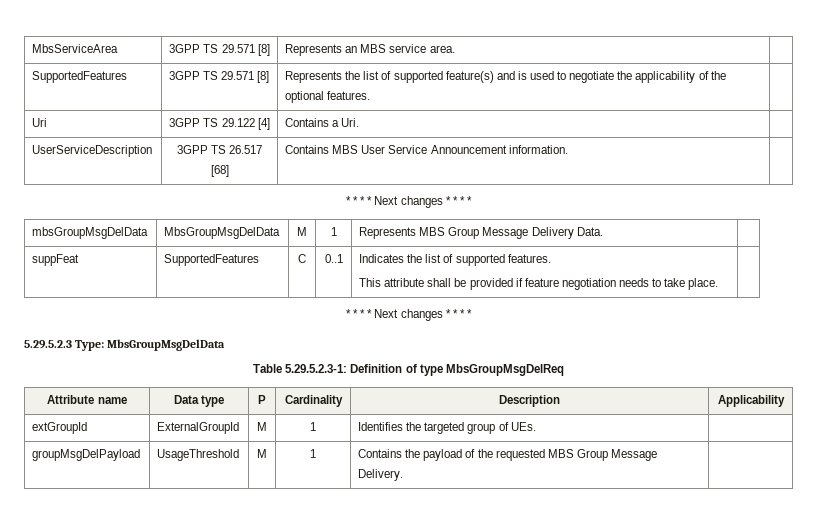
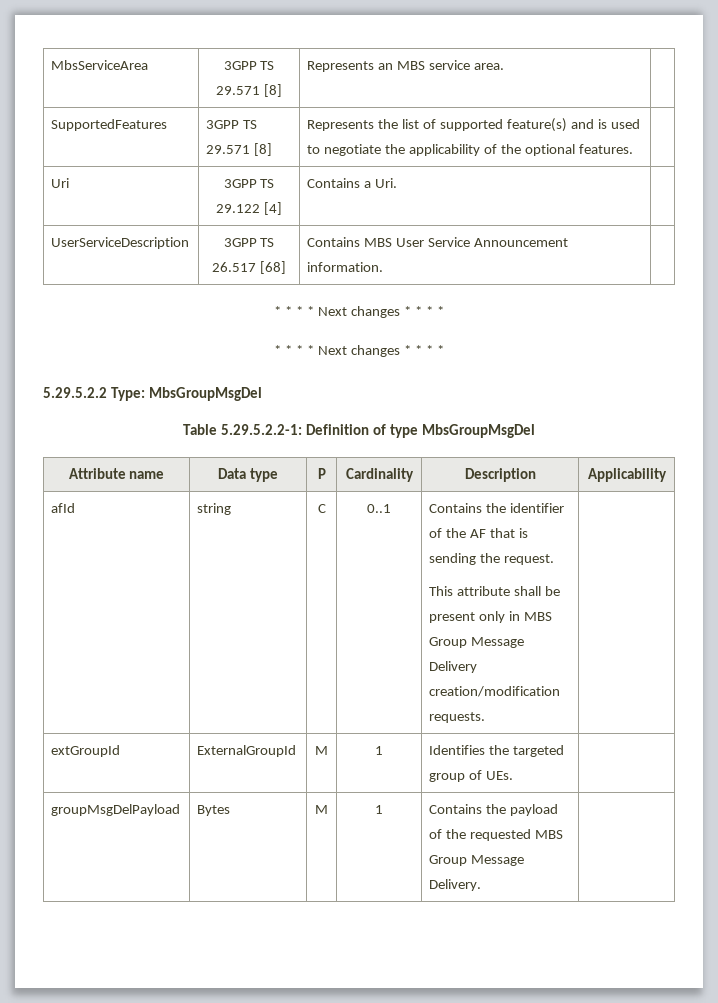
- mbsGroupMsgDelData | MbsGroupMsgDelData | M | 1 | Represents MBS Group Message Delivery Data. |
- suppFeat | SupportedFeatures | C | 0..1 | Indicates the list of supported features.
- This attribute shall be provided if feature negotiation needs to take place. |
- 5.29.5.2.3 Type: MbsGroupMsgDelData
+ 5.29.5.2.2 Type: MbsGroupMsgDel
- Table 5.29.5.2.3-1: Definition of type MbsGroupMsgDelReq
+ Table 5.29.5.2.2-1: Definition of type MbsGroupMsgDel
+ afId | string | C | 0..1 | Contains the identifier of the AF that is sending the request.
+ This attribute shall be present only in MBS Group Message Delivery creation/modification requests. |
- groupMsgDelPayload | UsageThreshold | M | 1 | Contains the payload of the requested MBS Group Message Delivery. |
+ groupMsgDelPayload | Bytes | M | 1 | Contains the payload of the requested MBS Group Message Delivery. |

